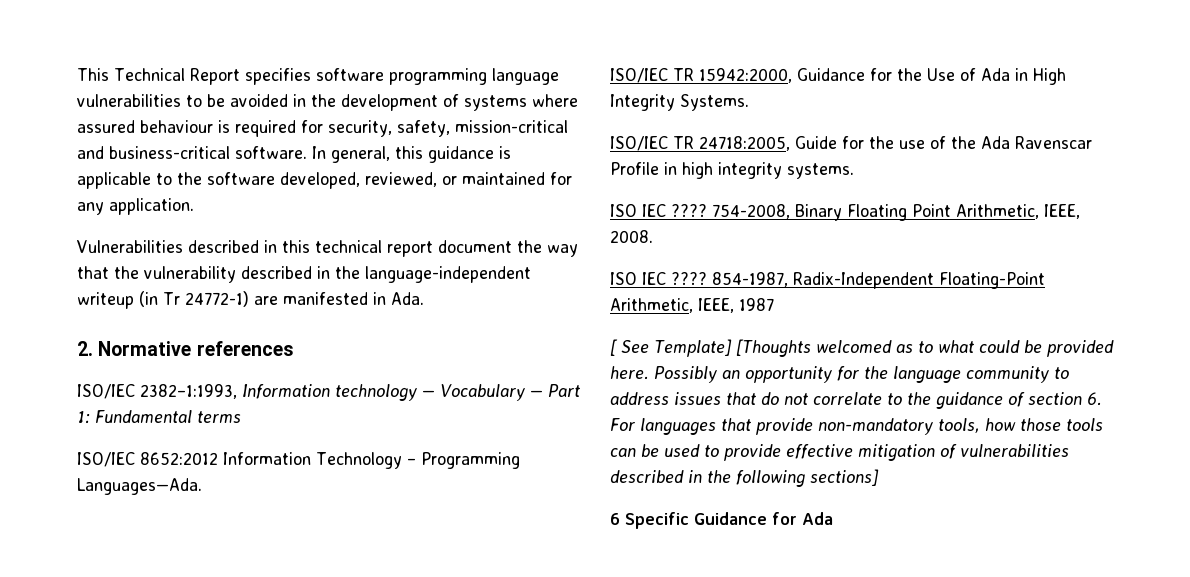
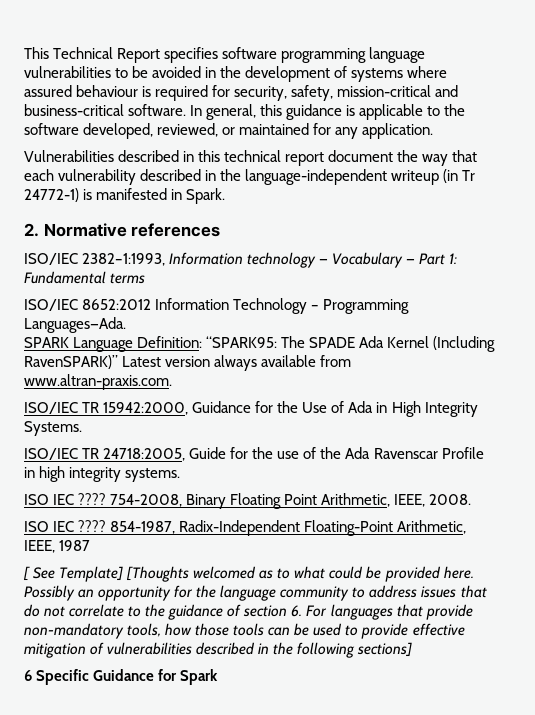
- Vulnerabilities described in this technical report document the way that the vulnerability described in the language-independent writeup (in Tr 24772-1) are manifested in Ada.
+ Vulnerabilities described in this technical report document the way that each vulnerability described in the language-independent writeup (in Tr 24772-1) is manifested in Spark.
+ SPARK Language Definition: “SPARK95: The SPADE Ada Kernel (Including RavenSPARK)” Latest version always available from www.altran-praxis.com.
- 6 Specific Guidance for Ada
+ 6 Specific Guidance for Spark

